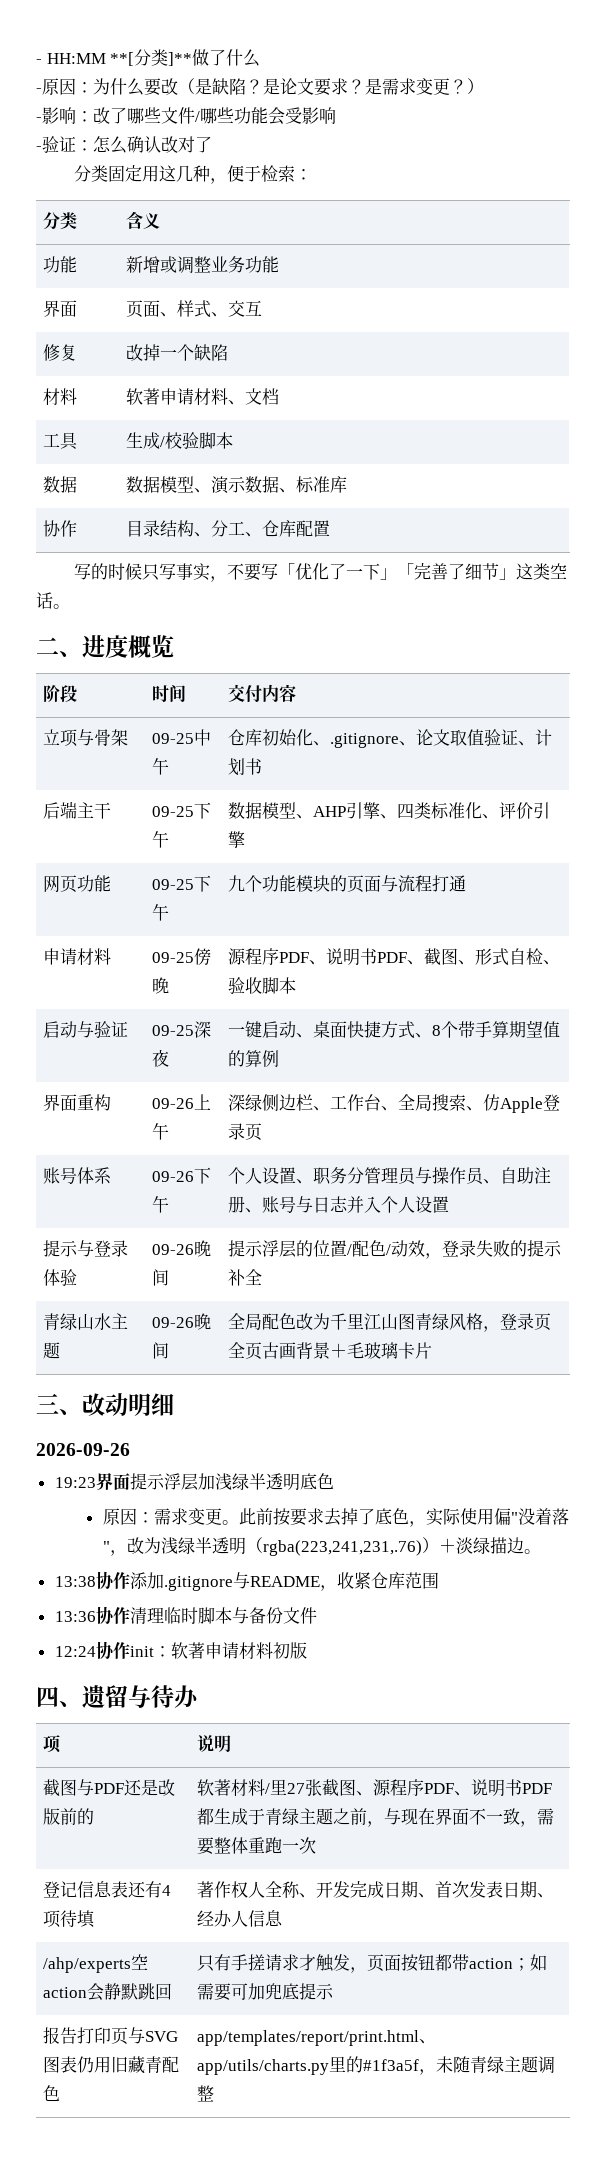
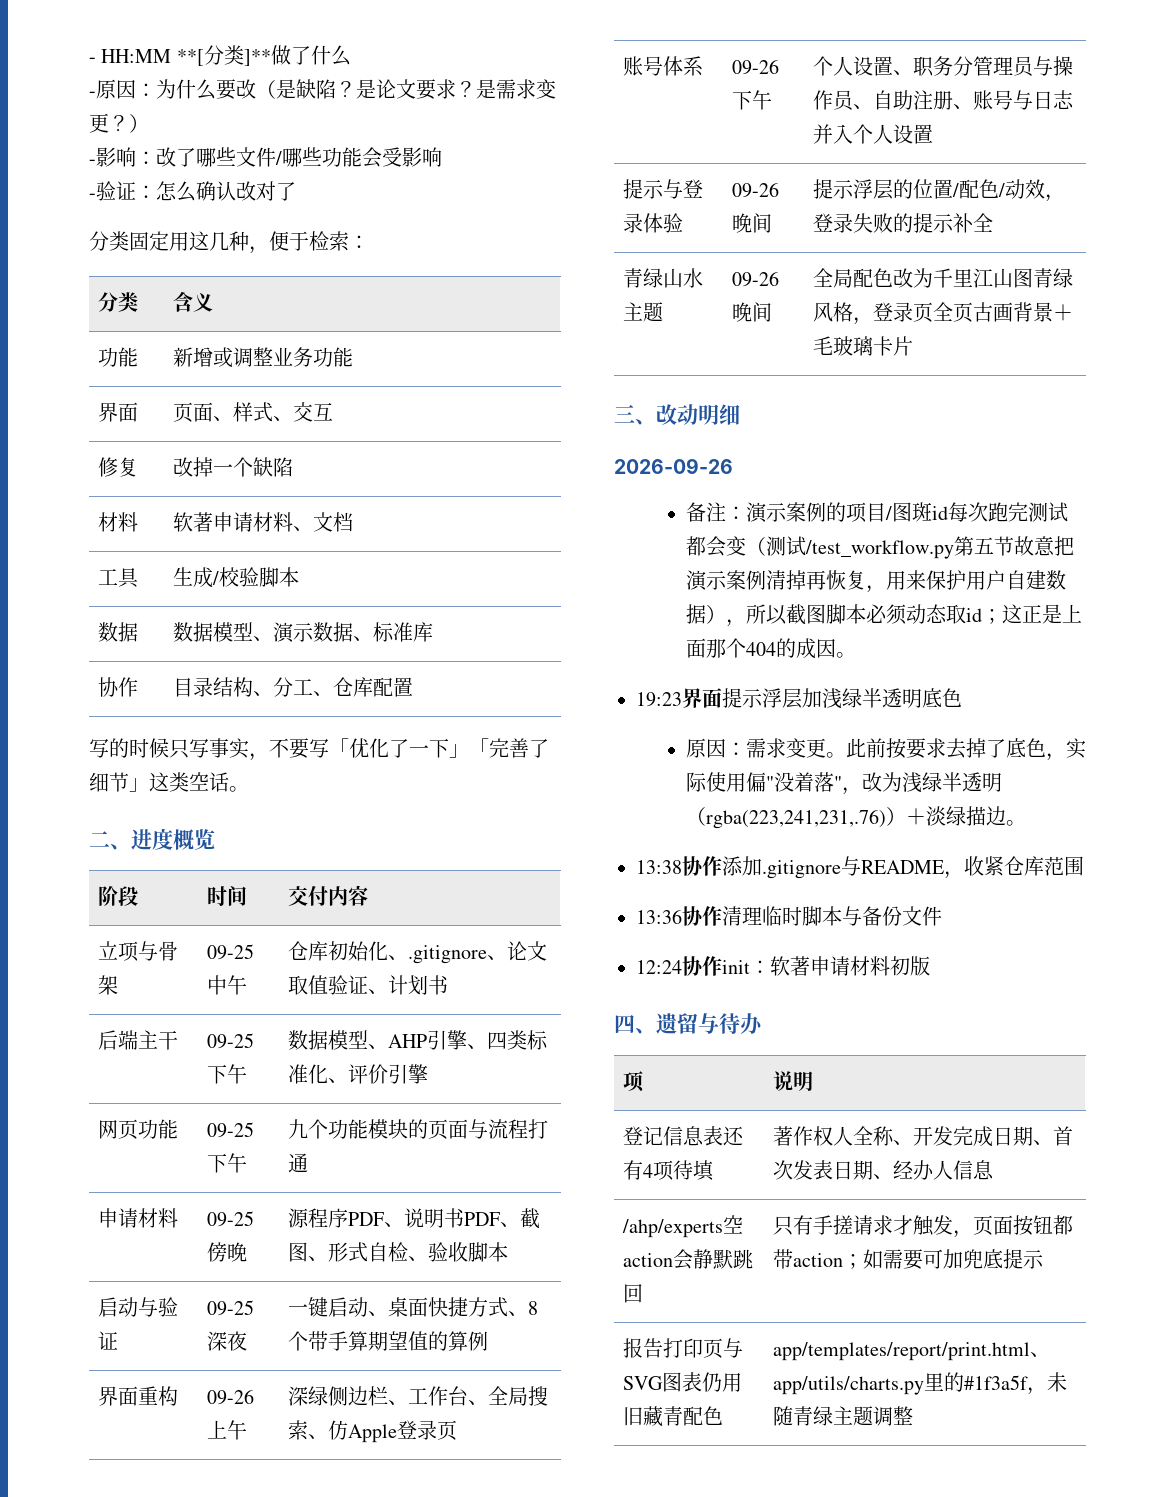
+ 备注：演示案例的项目/图斑id每次跑完测试都会变（测试/test_workflow.py第五节故意把演示案例清掉再恢复，用来保护用户自建数据），所以截图脚本必须动态取id；这正是上面那个404的成因。
- 截图与PDF还是改版前的 | 软著材料/里27张截图、源程序PDF、说明书PDF都生成于青绿主题之前，与现在界面不一致，需要整体重跑一次

